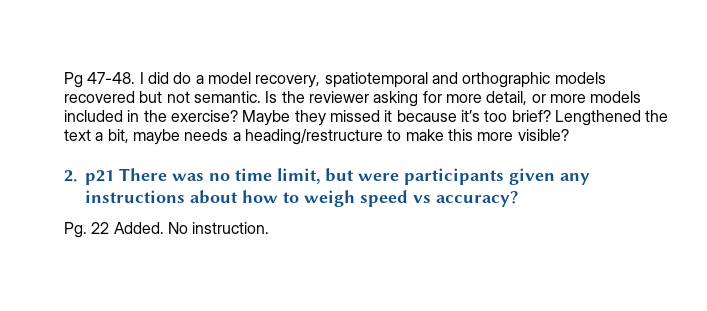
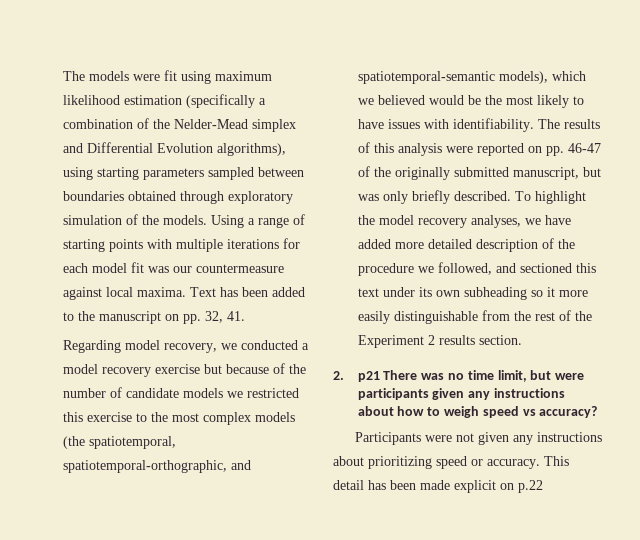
- Pg 47-48. I did do a model recovery, spatiotemporal and orthographic models recovered but not semantic. Is the reviewer asking for more detail, or more models included in the exercise? Maybe they missed it because it’s too brief? Lengthened the text a bit, maybe needs a heading/restructure to make this more visible?
+ The models were fit using maximum likelihood estimation (specifically a combination of the Nelder-Mead simplex and Differential Evolution algorithms), using starting parameters sampled between boundaries obtained through exploratory simulation of the models. Using a range of starting points with multiple iterations for each model fit was our countermeasure against local maxima. Text has been added to the manuscript on pp. 32, 41.
+ Regarding model recovery, we conducted a model recovery exercise but because of the number of candidate models we restricted this exercise to the most complex models (the spatiotemporal, spatiotemporal-orthographic, and spatiotemporal-semantic models), which we believed would be the most likely to have issues with identifiability. The results of this analysis were reported on pp. 46-47 of the originally submitted manuscript, but was only briefly described. To highlight the model recovery analyses, we have added more detailed description of the procedure we followed, and sectioned this text under its own subheading so it more easily distinguishable from the rest of the Experiment 2 results section.
- Pg. 22 Added. No instruction.
+ Participants were not given any instructions about prioritizing speed or accuracy. This detail has been made explicit on p.22

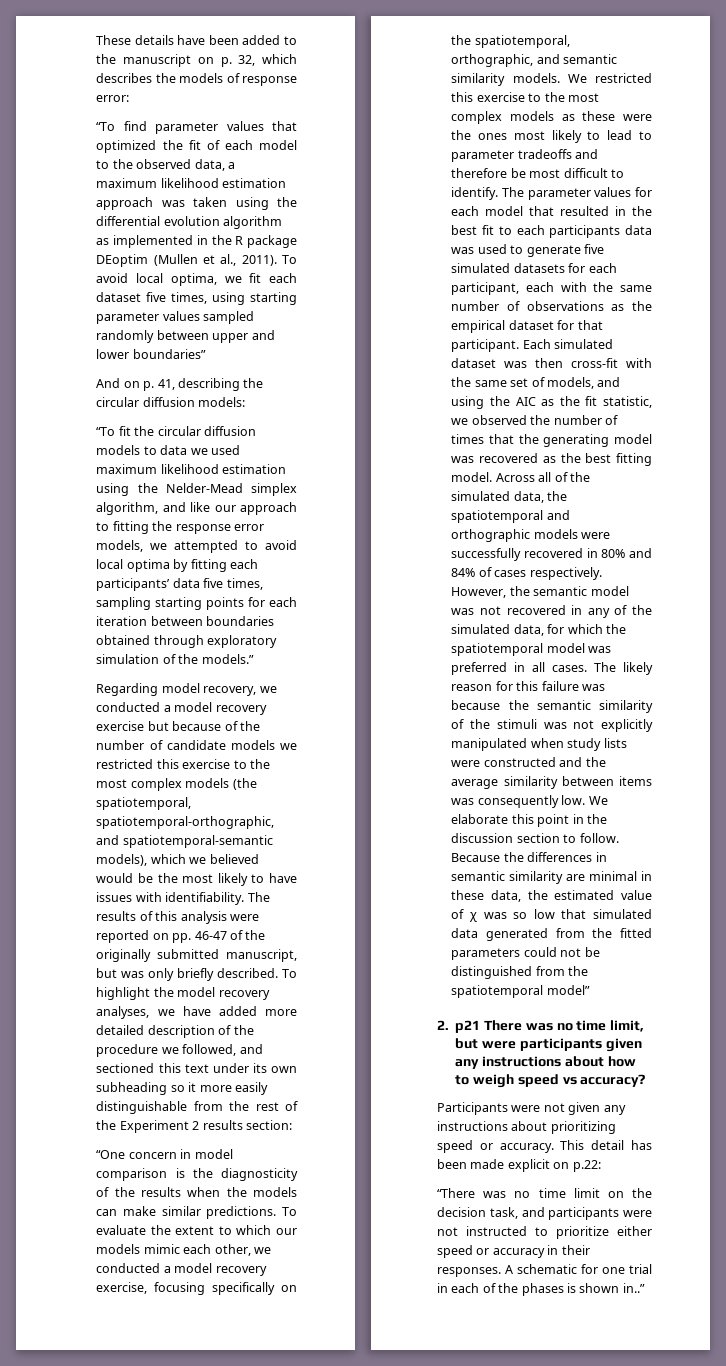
- The models were fit using maximum likelihood estimation (specifically a combination of the Nelder-Mead simplex and Differential Evolution algorithms), using starting parameters sampled between boundaries obtained through exploratory simulation of the models. Using a range of starting points with multiple iterations for each model fit was our countermeasure against local maxima. Text has been added to the manuscript on pp. 32, 41.
+ These details have been added to the manuscript on p. 32, which describes the models of response error:
+ “To find parameter values that optimized the fit of each model to the observed data, a maximum likelihood estimation approach was taken using the differential evolution algorithm as implemented in the R package DEoptim (Mullen et al., 2011). To avoid local optima, we fit each dataset five times, using starting parameter values sampled randomly between upper and lower boundaries”
+ And on p. 41, describing the circular diffusion models:
+ “To fit the circular diffusion models to data we used maximum likelihood estimation using the Nelder-Mead simplex algorithm, and like our approach to fitting the response error models, we attempted to avoid local optima by fitting each participants’ data five times, sampling starting points for each iteration between boundaries obtained through exploratory simulation of the models.”
- To highlight the model recovery analyses, we have added more detailed description of the procedure we followed, and sectioned this text under its own subheading so it more easily distinguishable from the rest of the Experiment 2 results section.
+ To highlight the model recovery analyses, we have added more detailed description of the procedure we followed, and sectioned this text under its own subheading so it more easily distinguishable from the rest of the Experiment 2 results section:
+ “One concern in model comparison is the diagnosticity of the results when the models can make similar predictions. To evaluate the extent to which our models mimic each other, we conducted a model recovery exercise, focusing specifically on the spatiotemporal, orthographic, and semantic similarity models. We restricted this exercise to the most complex models as these were the ones most likely to lead to parameter tradeoffs and therefore be most difficult to identify. The parameter values for each model that resulted in the best fit to each participants data was used to generate five simulated datasets for each participant, each with the same number of observations as the empirical dataset for that participant. Each simulated dataset was then cross-fit with the same set of models, and using the AIC as the fit statistic, we observed the number of times that the generating model was recovered as the best fitting model. Across all of the simulated data, the spatiotemporal and orthographic models were successfully recovered in 80% and 84% of cases respectively. However, the semantic model was not recovered in any of the simulated data, for which the spatiotemporal model was preferred in all cases. The likely reason for this failure was because the semantic similarity of the stimuli was not explicitly manipulated when study lists were constructed and the average similarity between items was consequently low. We elaborate this point in the discussion section to follow. Because the differences in semantic similarity are minimal in these data, the estimated value of χ was so low that simulated data generated from the fitted parameters could not be distinguished from the spatiotemporal model”
- This detail has been made explicit on p.22
+ This detail has been made explicit on p.22:
+ “There was no time limit on the decision task, and participants were not instructed to prioritize either speed or accuracy in their responses. A schematic for one trial in each of the phases is shown in..”

